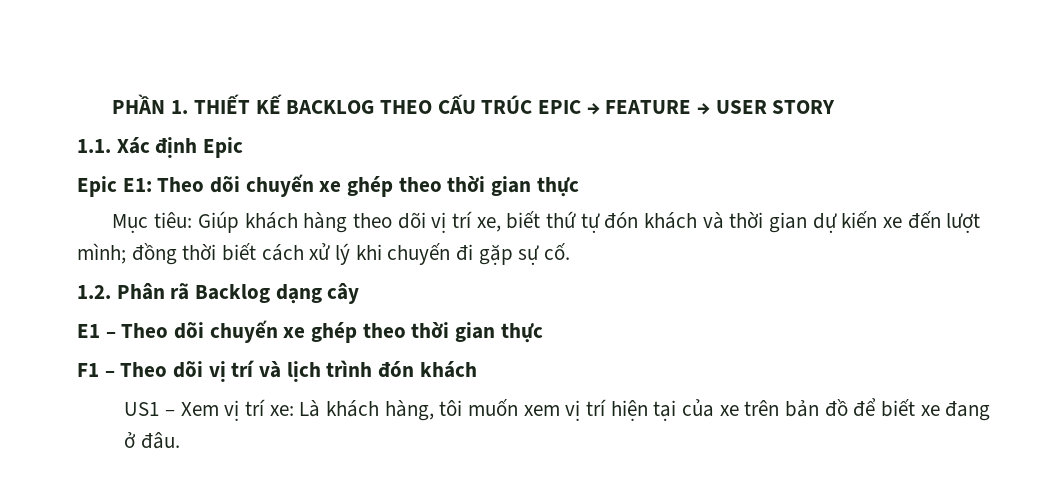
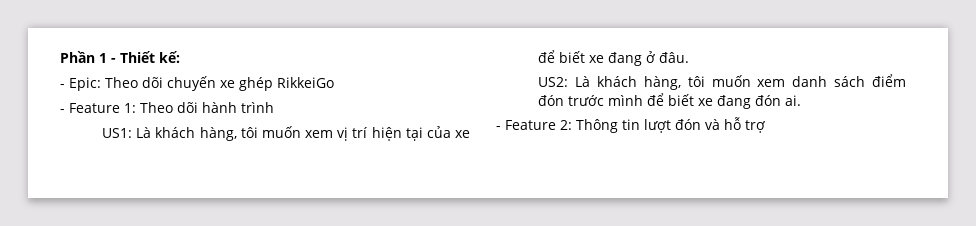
- PHẦN 1. THIẾT KẾ BACKLOG THEO CẤU TRÚC EPIC → FEATURE → USER STORY
- 1.1. Xác định Epic
- Epic E1: Theo dõi chuyến xe ghép theo thời gian thực
- Mục tiêu: Giúp khách hàng theo dõi vị trí xe, biết thứ tự đón khách và thời gian dự kiến xe đến lượt mình; đồng thời biết cách xử lý khi chuyến đi gặp sự cố.
- 1.2. Phân rã Backlog dạng cây
- E1 – Theo dõi chuyến xe ghép theo thời gian thực
- F1 – Theo dõi vị trí và lịch trình đón khách
- US1 – Xem vị trí xe: Là khách hàng, tôi muốn xem vị trí hiện tại của xe trên bản đồ để biết xe đang ở đâu.
+ Phần 1 - Thiết kế:
+ - Epic: Theo dõi chuyến xe ghép RikkeiGo
+ - Feature 1: Theo dõi hành trình
+ US1: Là khách hàng, tôi muốn xem vị trí hiện tại của xe để biết xe đang ở đâu.
+ US2: Là khách hàng, tôi muốn xem danh sách điểm đón trước mình để biết xe đang đón ai.
+ - Feature 2: Thông tin lượt đón và hỗ trợ

